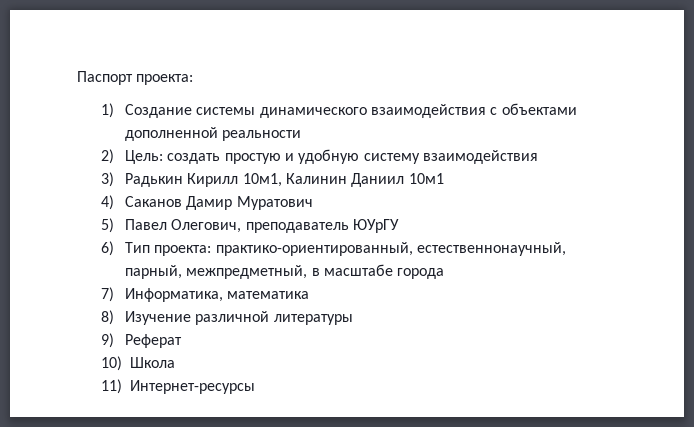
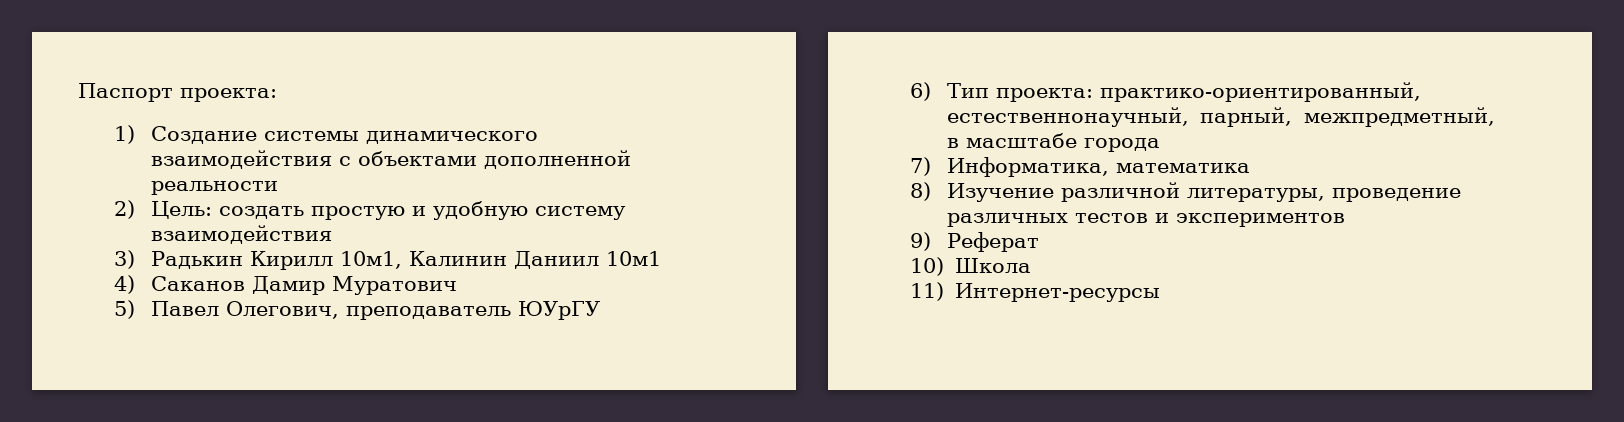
- 8) Изучение различной литературы
+ 8) Изучение различной литературы, проведение различных тестов и экспериментов

